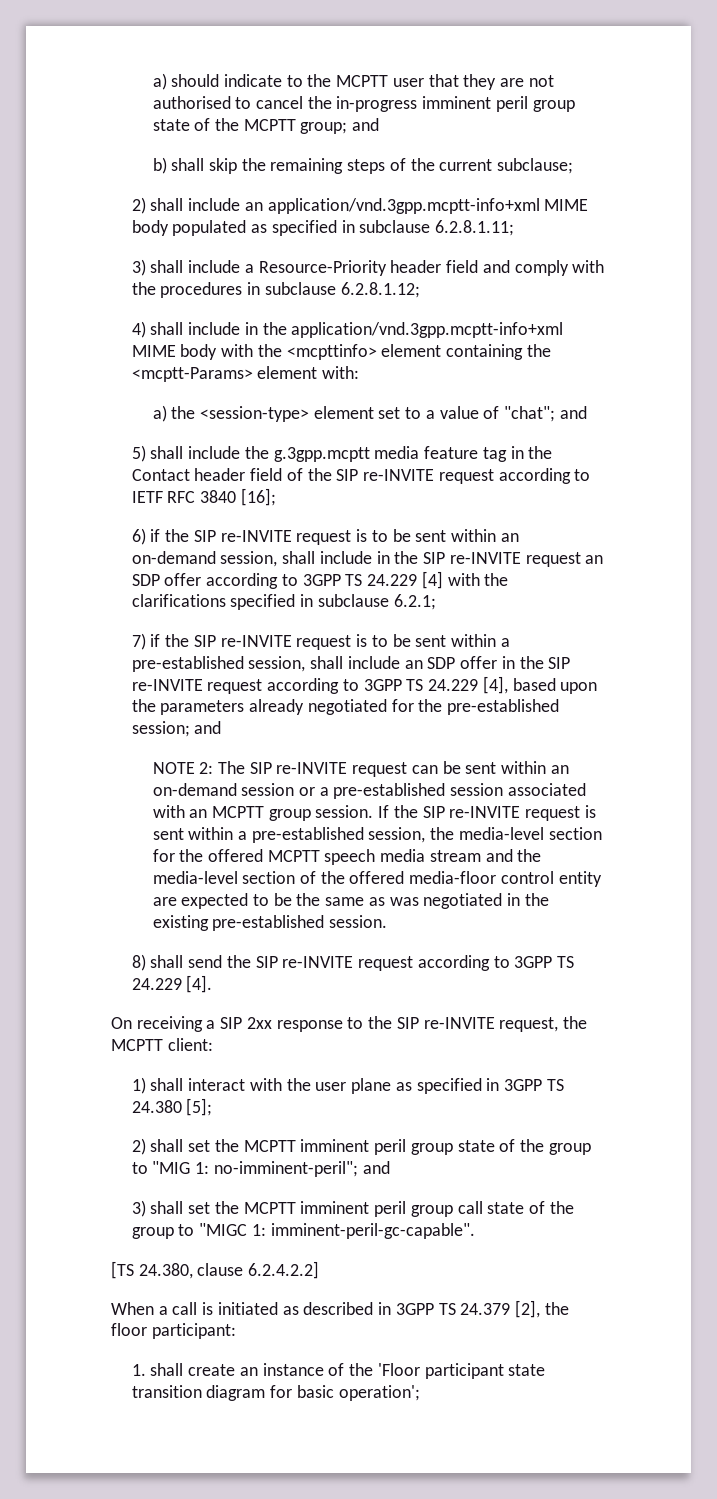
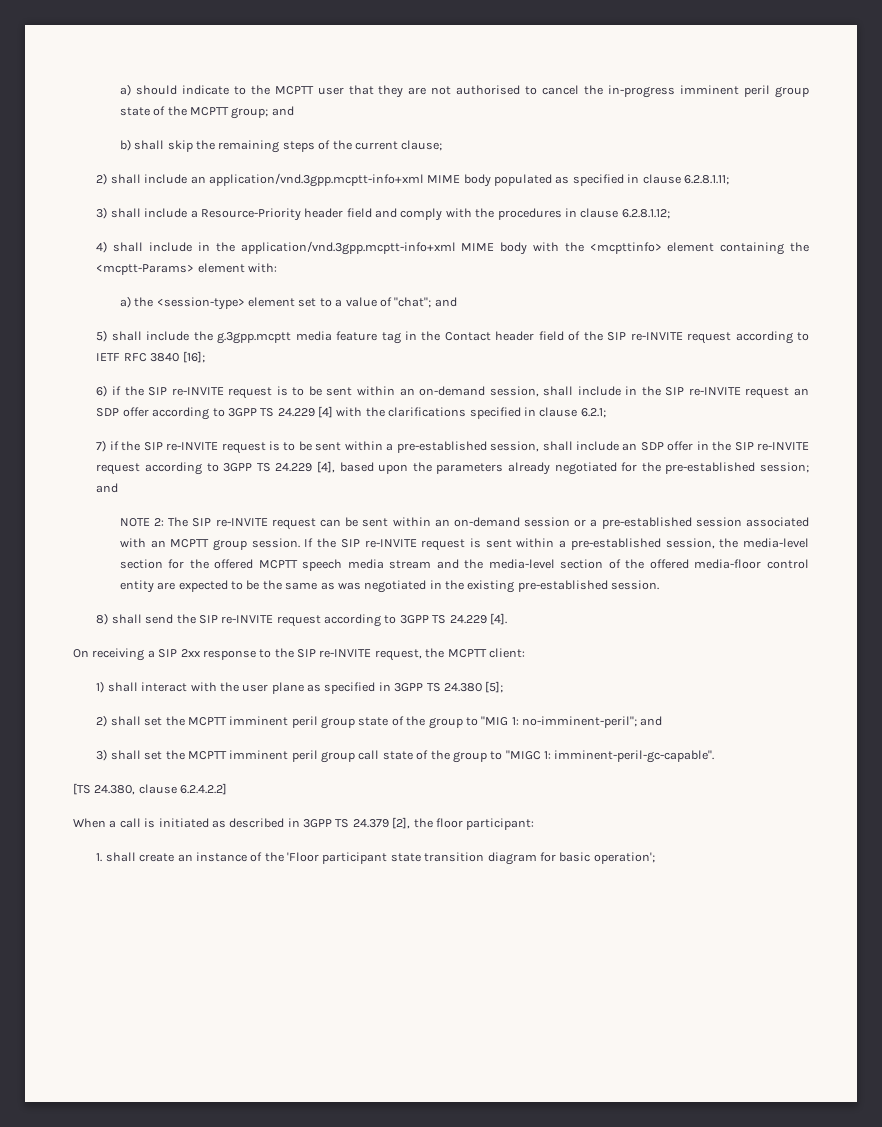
- b) shall skip the remaining steps of the current subclause;
+ b) shall skip the remaining steps of the current clause;
- 2) shall include an application/vnd.3gpp.mcptt-info+xml MIME body populated as specified in subclause 6.2.8.1.11;
+ 2) shall include an application/vnd.3gpp.mcptt-info+xml MIME body populated as specified in clause 6.2.8.1.11;
- 3) shall include a Resource-Priority header field and comply with the procedures in subclause 6.2.8.1.12;
+ 3) shall include a Resource-Priority header field and comply with the procedures in clause 6.2.8.1.12;
- 6) if the SIP re-INVITE request is to be sent within an on-demand session, shall include in the SIP re-INVITE request an SDP offer according to 3GPP TS 24.229 [4] with the clarifications specified in subclause 6.2.1;
+ 6) if the SIP re-INVITE request is to be sent within an on-demand session, shall include in the SIP re-INVITE request an SDP offer according to 3GPP TS 24.229 [4] with the clarifications specified in clause 6.2.1;

